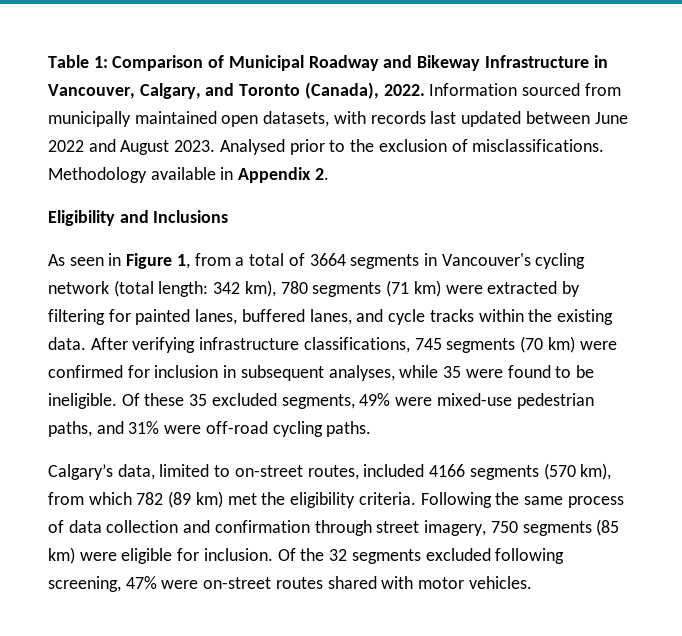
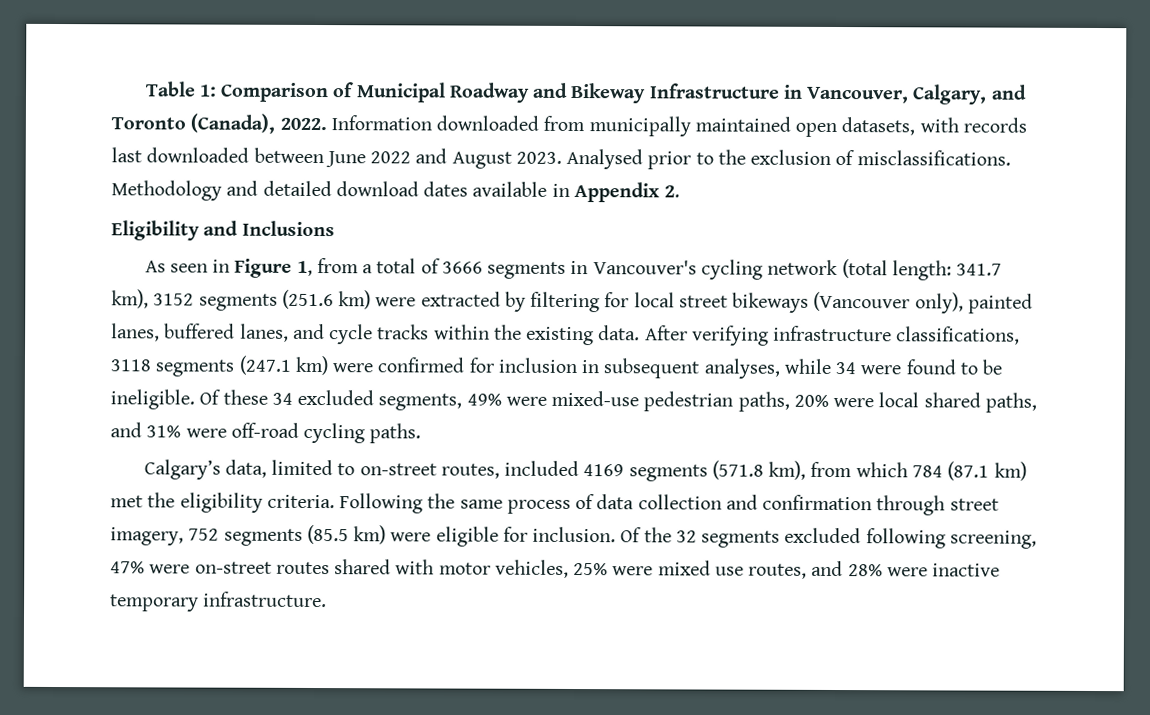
- Information sourced from municipally maintained open datasets, with records last updated between June 2022 and August 2023.
+ Information downloaded from municipally maintained open datasets, with records last downloaded between June 2022 and August 2023.
- Methodology available in Appendix 2.
+ Methodology and detailed download dates available in Appendix 2.
- As seen in Figure 1, from a total of 3664 segments in Vancouver's cycling network (total length: 342 km), 780 segments (71 km) were extracted by filtering for painted lanes, buffered lanes, and cycle tracks within the existing data.
+ As seen in Figure 1, from a total of 3666 segments in Vancouver's cycling network (total length: 341.7 km), 3152 segments (251.6 km) were extracted by filtering for local street bikeways (Vancouver only), painted lanes, buffered lanes, and cycle tracks within the existing data.
- After verifying infrastructure classifications, 745 segments (70 km) were confirmed for inclusion in subsequent analyses, while 35 were found to be ineligible.
+ After verifying infrastructure classifications, 3118 segments (247.1 km) were confirmed for inclusion in subsequent analyses, while 34 were found to be ineligible.
- Of these 35 excluded segments, 49% were mixed-use pedestrian paths, and 31% were off-road cycling paths.
+ Of these 34 excluded segments, 49% were mixed-use pedestrian paths, 20% were local shared paths, and 31% were off-road cycling paths.
- Calgary’s data, limited to on-street routes, included 4166 segments (570 km), from which 782 (89 km) met the eligibility criteria.
+ Calgary’s data, limited to on-street routes, included 4169 segments (571.8 km), from which 784 (87.1 km) met the eligibility criteria.
- Following the same process of data collection and confirmation through street imagery, 750 segments (85 km) were eligible for inclusion.
+ Following the same process of data collection and confirmation through street imagery, 752 segments (85.5 km) were eligible for inclusion.
- Of the 32 segments excluded following screening, 47% were on-street routes shared with motor vehicles.
+ Of the 32 segments excluded following screening, 47% were on-street routes shared with motor vehicles, 25% were mixed use routes, and 28% were inactive temporary infrastructure.

